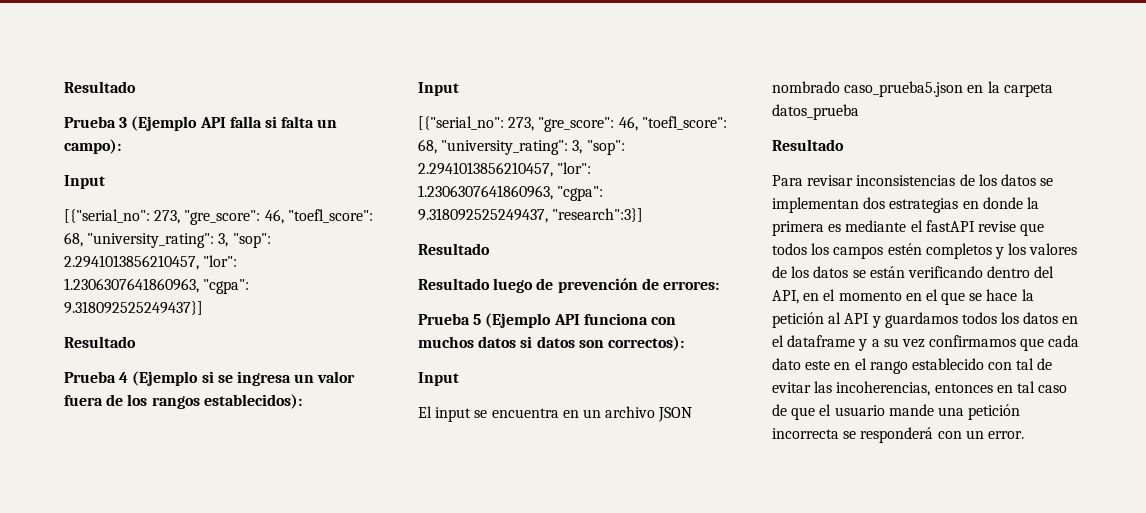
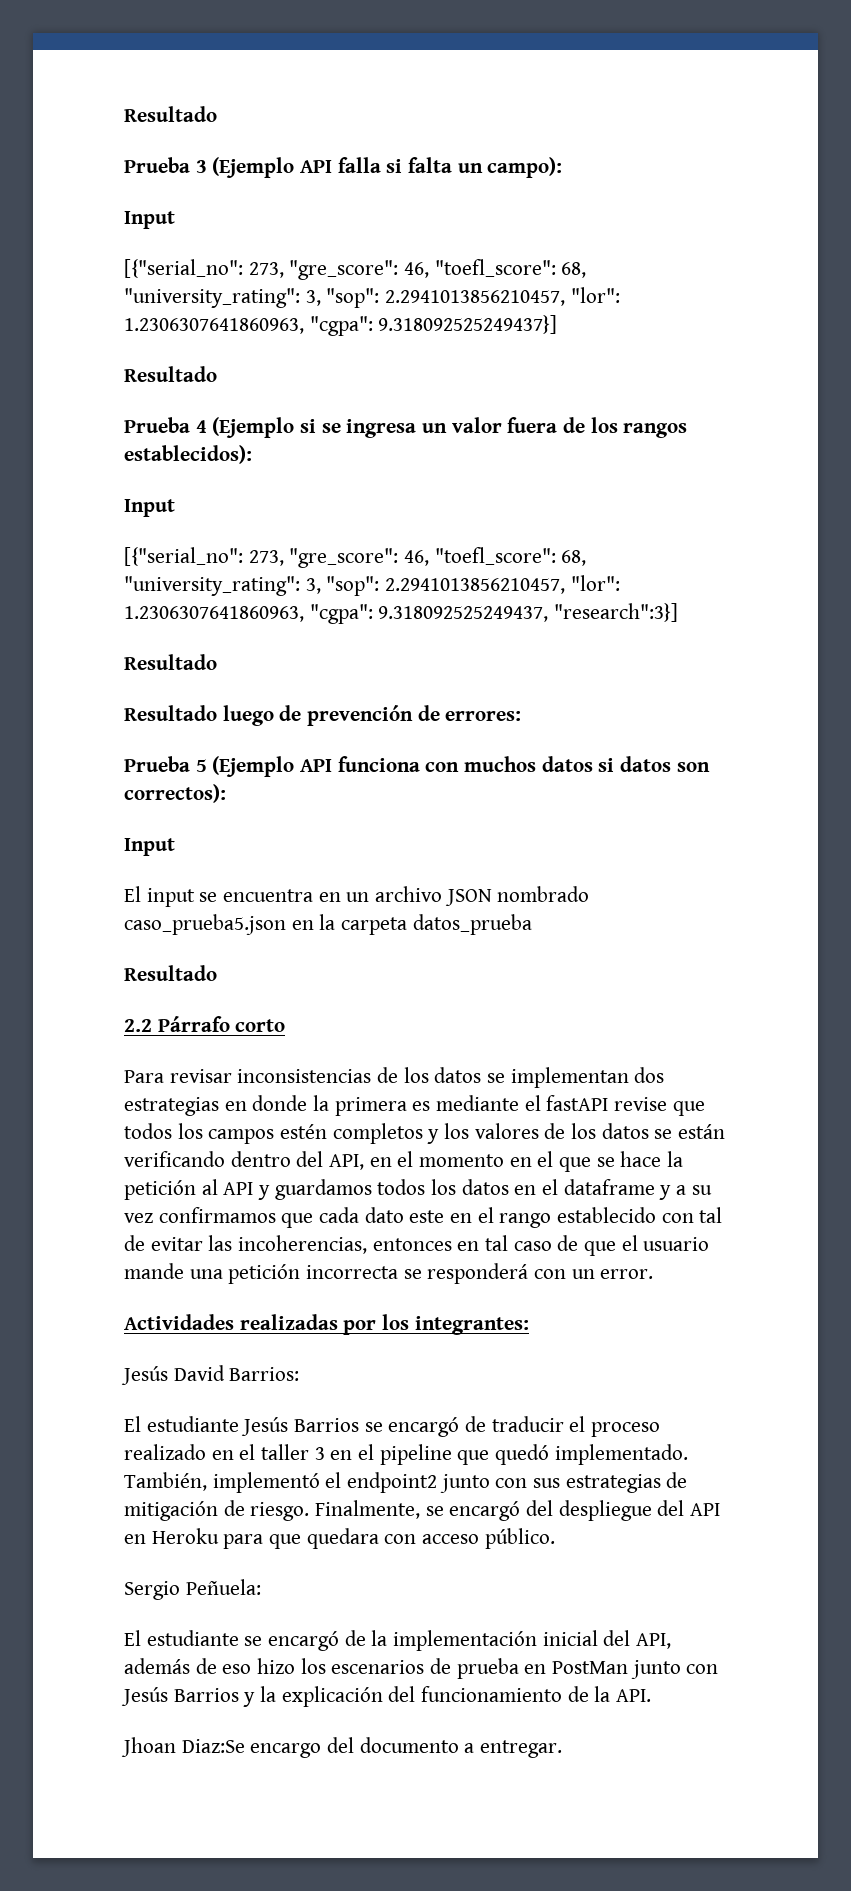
+ 2.2 Párrafo corto
+ Actividades realizadas por los integrantes:
+ Jesús David Barrios:
+ El estudiante Jesús Barrios se encargó de traducir el proceso realizado en el taller 3 en el pipeline que quedó implementado. También, implementó el endpoint2 junto con sus estrategias de mitigación de riesgo. Finalmente, se encargó del despliegue del API en Heroku para que quedara con acceso público.
+ Sergio Peñuela:
+ El estudiante se encargó de la implementación inicial del API, además de eso hizo los escenarios de prueba en PostMan junto con Jesús Barrios y la explicación del funcionamiento de la API.
+ Jhoan Diaz:Se encargo del documento a entregar.

